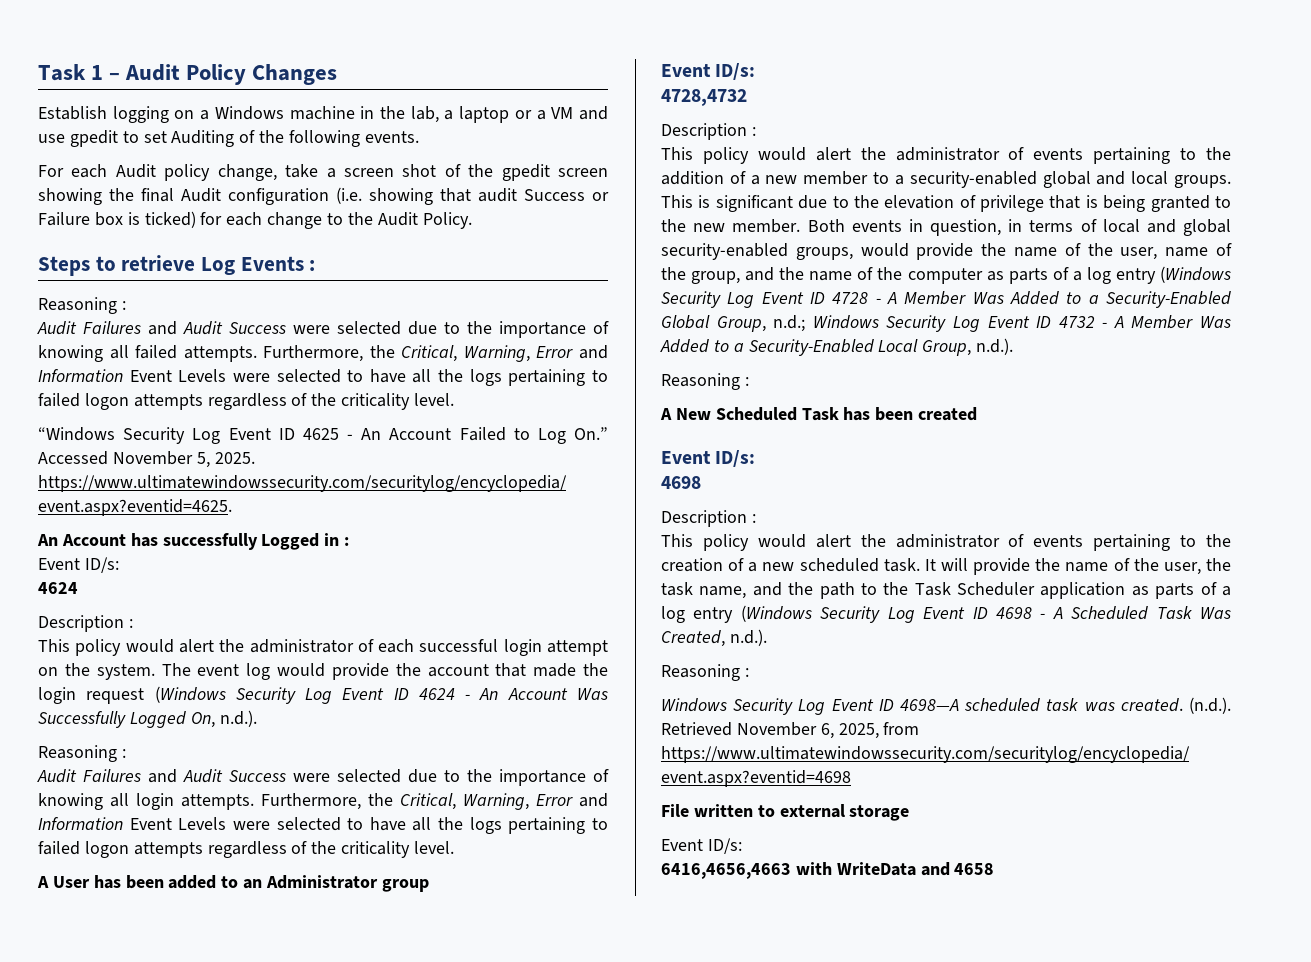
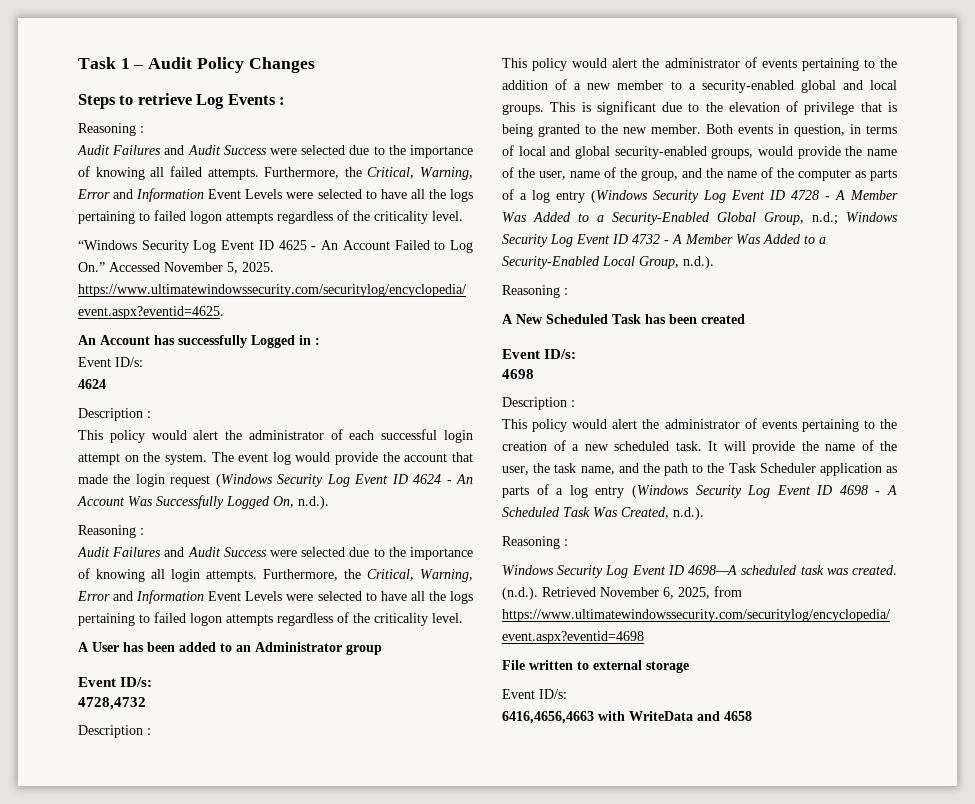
- Establish logging on a Windows machine in the lab, a laptop or a VM and use gpedit to set Auditing of the following events.
- For each Audit policy change, take a screen shot of the gpedit screen showing the final Audit configuration (i.e. showing that audit Success or Failure box is ticked) for each change to the Audit Policy.

